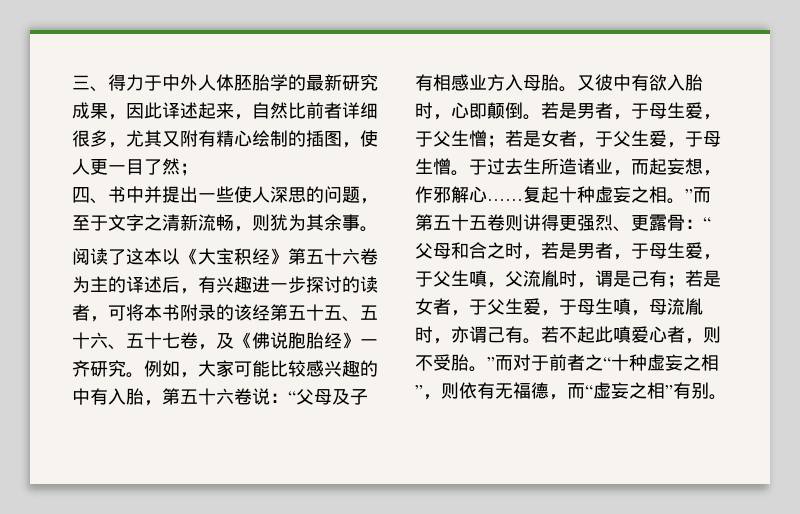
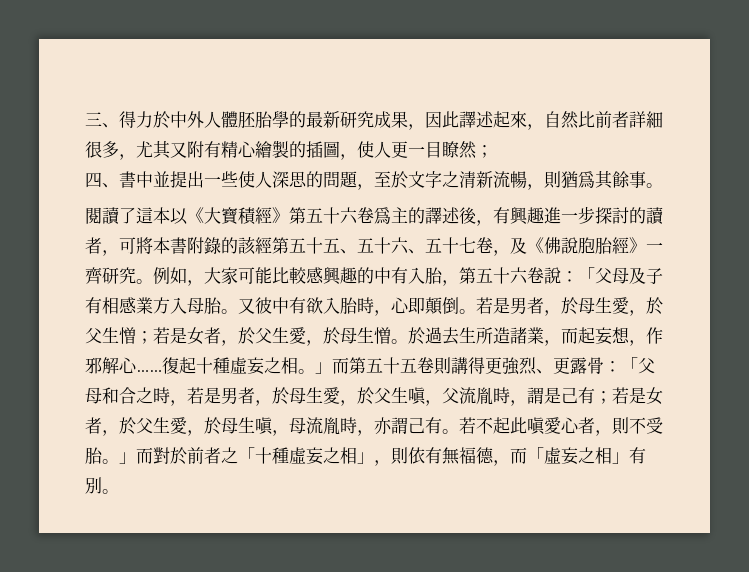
- 三、得力于中外人体胚胎学的最新研究成果，因此译述起来，自然比前者详细很多，尤其又附有精心绘制的插图，使人更一目了然；
+ 三、得力於中外人體胚胎學的最新研究成果，因此譯述起來，自然比前者詳細很多，尤其又附有精心繪製的插圖，使人更一目瞭然；
- 四、书中并提出一些使人深思的问题，至于文字之清新流畅，则犹为其余事。
+ 四、書中並提出一些使人深思的問題，至於文字之清新流暢，則猶爲其餘事。
- 阅读了这本以《大宝积经》第五十六卷为主的译述后，有兴趣进一步探讨的读者，可将本书附录的该经第五十五、五十六、五十七卷，及《佛说胞胎经》一齐研究。
+ 閱讀了這本以《大寶積經》第五十六卷爲主的譯述後，有興趣進一步探討的讀者，可將本書附錄的該經第五十五、五十六、五十七卷，及《佛說胞胎經》一齊研究。
- 例如，大家可能比较感兴趣的中有入胎，第五十六卷说：“父母及子有相感业方入母胎。
+ 例如，大家可能比較感興趣的中有入胎，第五十六卷說：「父母及子有相感業方入母胎。
- 又彼中有欲入胎时，心即颠倒。
+ 又彼中有欲入胎時，心即顛倒。
- 若是男者，于母生爱，于父生憎；若是女者，于父生爱，于母生憎。
+ 若是男者，於母生愛，於父生憎；若是女者，於父生愛，於母生憎。
- 于过去生所造诸业，而起妄想，作邪解心……
+ 於過去生所造諸業，而起妄想，作邪解心……
- 复起十种虚妄之相。”而第五十五卷则讲得更强烈、更露骨：“父母和合之时，若是男者，于母生爱，于父生嗔，父流胤时，谓是己有；若是女者，于父生爱，于母生嗔，母流胤时，亦谓己有。
+ 復起十種虛妄之相。」而第五十五卷則講得更強烈、更露骨：「父母和合之時，若是男者，於母生愛，於父生嗔，父流胤時，謂是己有；若是女者，於父生愛，於母生嗔，母流胤時，亦謂己有。
- 若不起此嗔爱心者，则不受胎。”而对于前者之“十种虚妄之相”，则依有无福德，而“虚妄之相”有别。
+ 若不起此嗔愛心者，則不受胎。」而對於前者之「十種虛妄之相」，則依有無福德，而「虛妄之相」有別。

